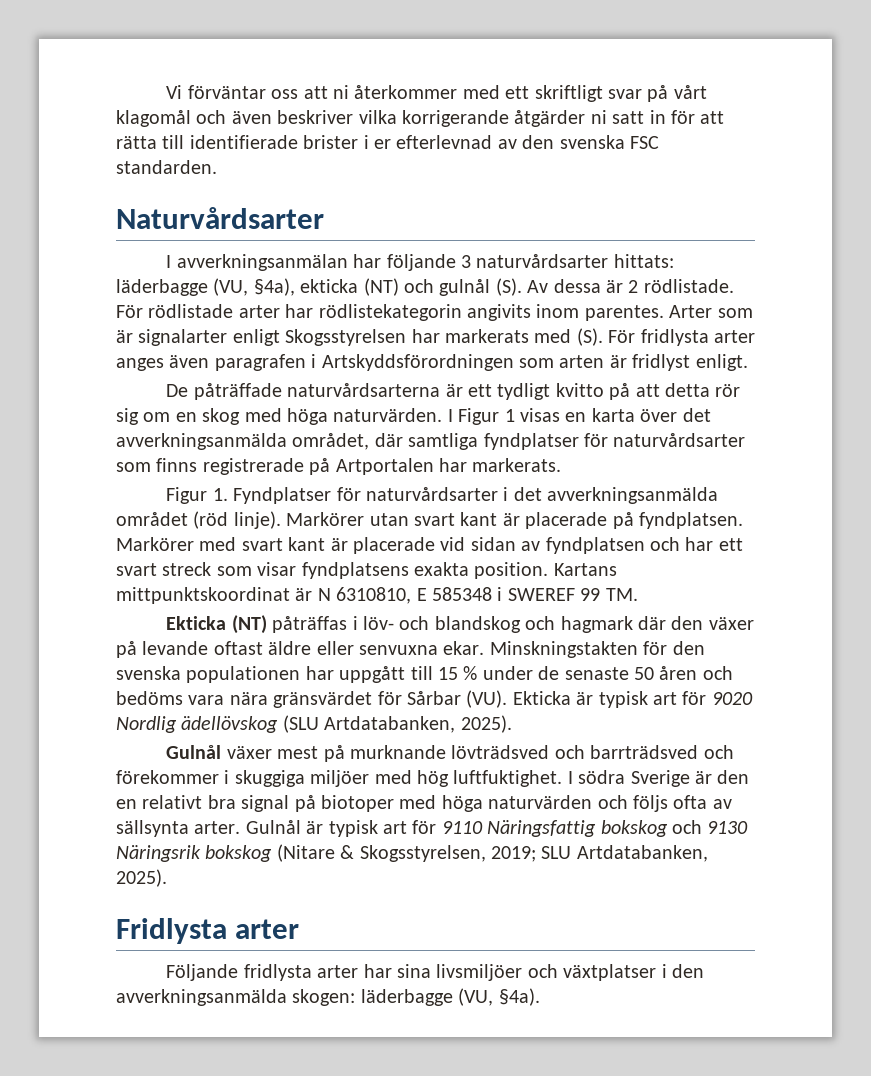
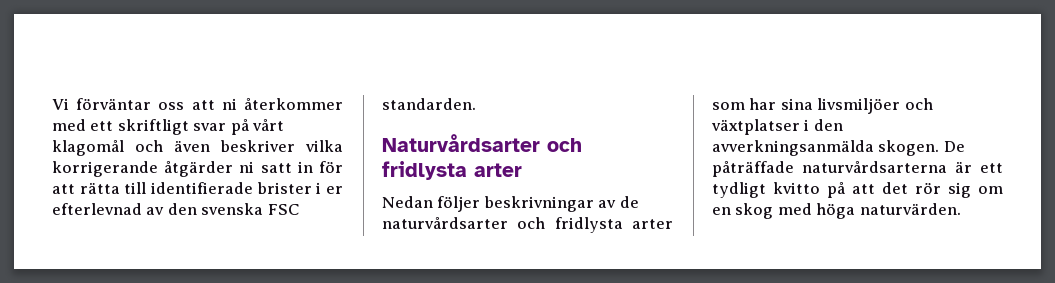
- Naturvårdsarter
- I avverkningsanmälan har följande 3 naturvårdsarter hittats: läderbagge (VU, §4a), ekticka (NT) och gulnål (S). Av dessa är 2 rödlistade. För rödlistade arter har rödlistekategorin angivits inom parentes. Arter som är signalarter enligt Skogsstyrelsen har markerats med (S). För fridlysta arter anges även paragrafen i Artskyddsförordningen som arten är fridlyst enligt.
- De påträffade naturvårdsarterna är ett tydligt kvitto på att detta rör sig om en skog med höga naturvärden. I Figur 1 visas en karta över det avverkningsanmälda området, där samtliga fyndplatser för naturvårdsarter som finns registrerade på Artportalen har markerats.
- Figur 1. Fyndplatser för naturvårdsarter i det avverkningsanmälda området (röd linje). Markörer utan svart kant är placerade på fyndplatsen. Markörer med svart kant är placerade vid sidan av fyndplatsen och har ett svart streck som visar fyndplatsens exakta position. Kartans mittpunktskoordinat är N 6310810, E 585348 i SWEREF 99 TM.
- Ekticka (NT) påträffas i löv- och blandskog och hagmark där den växer på levande oftast äldre eller senvuxna ekar. Minskningstakten för den svenska populationen har uppgått till 15 % under de senaste 50 åren och bedöms vara nära gränsvärdet för Sårbar (VU). Ekticka är typisk art för 9020 Nordlig ädellövskog (SLU Artdatabanken, 2025).
- Gulnål växer mest på murknande lövträdsved och barrträdsved och förekommer i skuggiga miljöer med hög luftfuktighet. I södra Sverige är den en relativt bra signal på biotoper med höga naturvärden och följs ofta av sällsynta arter. Gulnål är typisk art för 9110 Näringsfattig bokskog och 9130 Näringsrik bokskog (Nitare & Skogsstyrelsen, 2019; SLU Artdatabanken, 2025).
- Fridlysta arter
- Följande fridlysta arter har sina livsmiljöer och växtplatser i den avverkningsanmälda skogen: läderbagge (VU, §4a).
+ Naturvårdsarter och fridlysta arter
+ Nedan följer beskrivningar av de naturvårdsarter och fridlysta arter som har sina livsmiljöer och växtplatser i den avverkningsanmälda skogen. De påträffade naturvårdsarterna är ett tydligt kvitto på att det rör sig om en skog med höga naturvärden.

